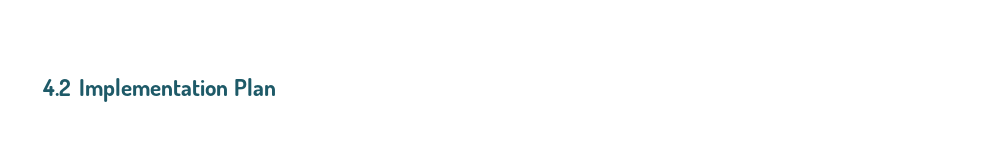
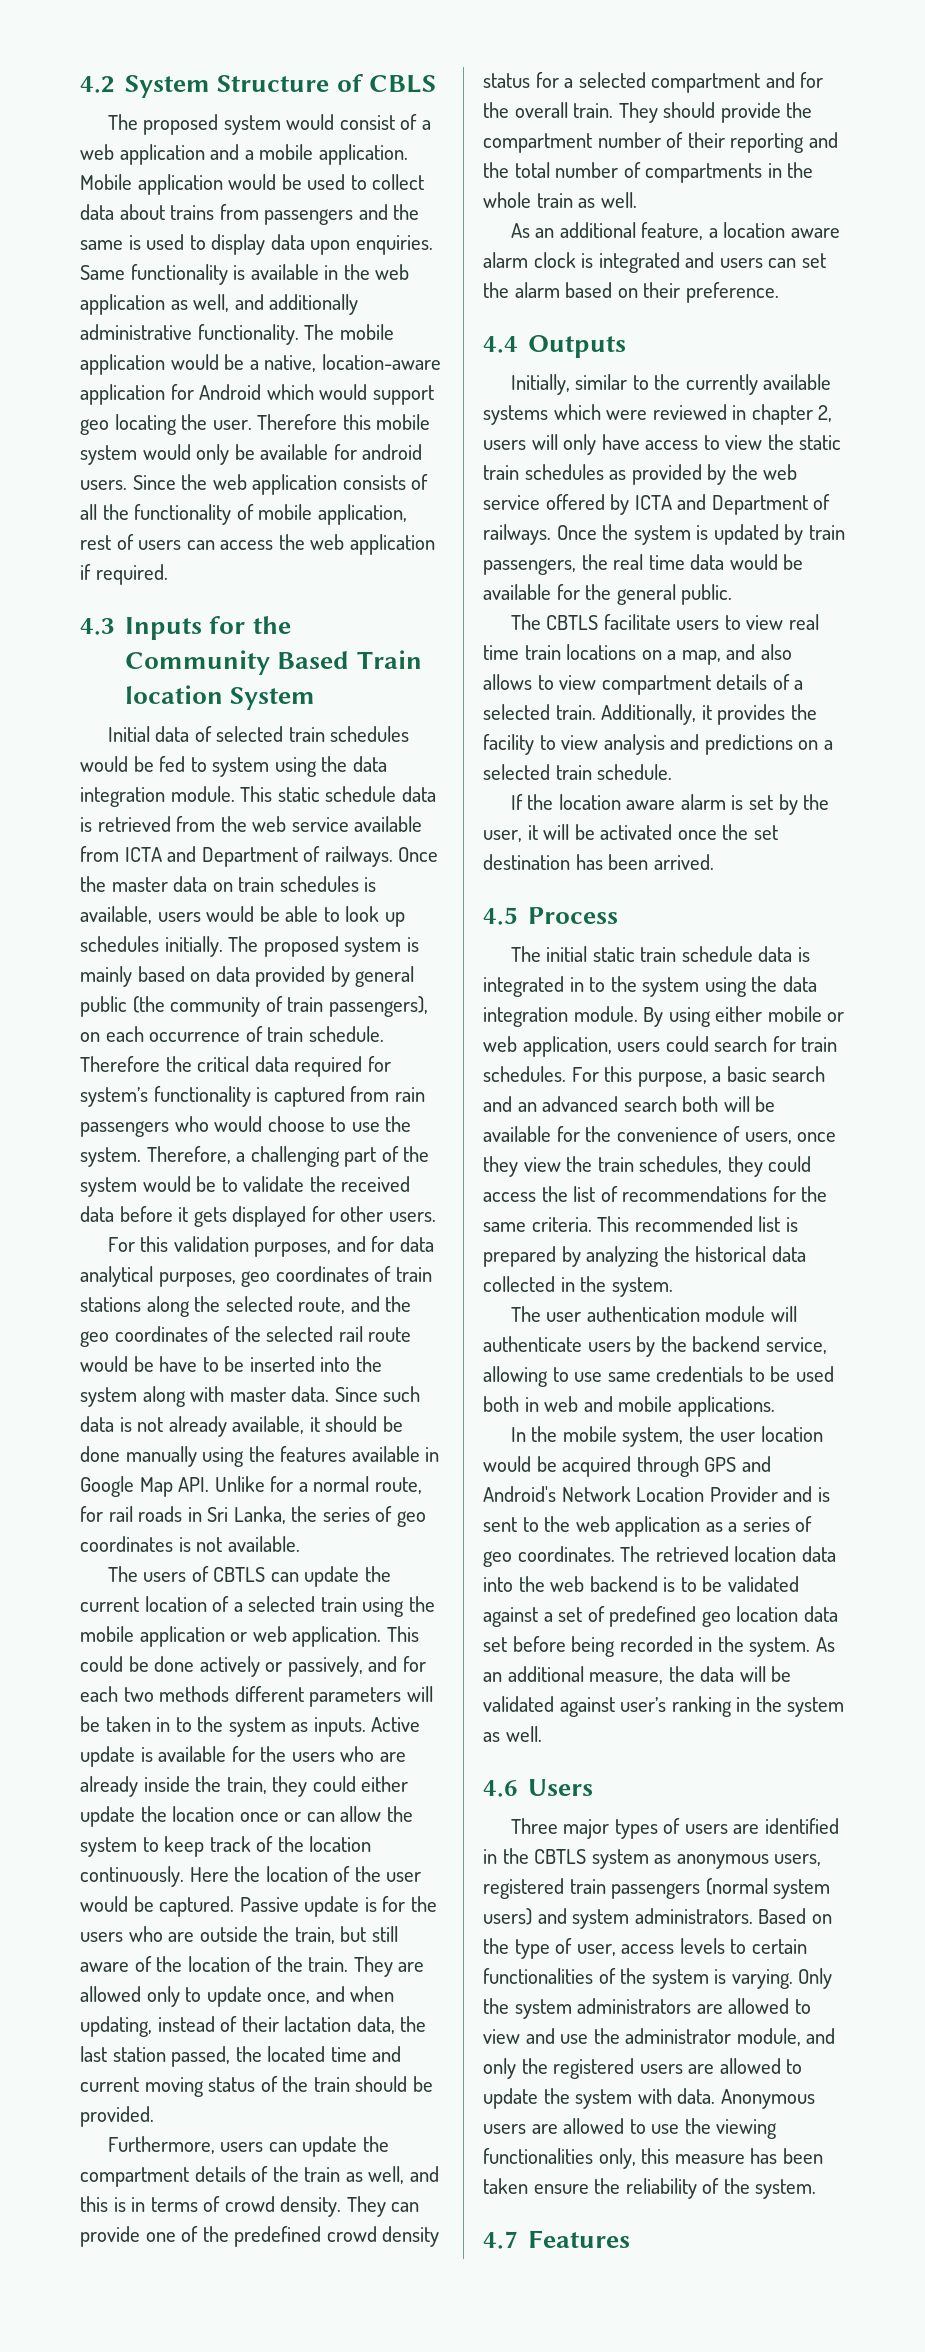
- 4.2 Implementation Plan
+ 4.2 System Structure of CBLS
+ The proposed system would consist of a web application and a mobile application. Mobile application would be used to collect data about trains from passengers and the same is used to display data upon enquiries. Same functionality is available in the web application as well, and additionally administrative functionality. The mobile application would be a native, location-aware application for Android which would support geo locating the user. Therefore this mobile system would only be available for android users. Since the web application consists of all the functionality of mobile application, rest of users can access the web application if required.
+ 4.3 Inputs for the Community Based Train location System
+ Initial data of selected train schedules would be fed to system using the data integration module. This static schedule data is retrieved from the web service available from ICTA and Department of railways. Once the master data on train schedules is available, users would be able to look up schedules initially. The proposed system is mainly based on data provided by general public (the community of train passengers), on each occurrence of train schedule. Therefore the critical data required for system’s functionality is captured from rain passengers who would choose to use the system. Therefore, a challenging part of the system would be to validate the received data before it gets displayed for other users.
+ For this validation purposes, and for data analytical purposes, geo coordinates of train stations along the selected route, and the geo coordinates of the selected rail route would be have to be inserted into the system along with master data. Since such data is not already available, it should be done manually using the features available in Google Map API. Unlike for a normal route, for rail roads in Sri Lanka, the series of geo coordinates is not available.
+ The users of CBTLS can update the current location of a selected train using the mobile application or web application. This could be done actively or passively, and for each two methods different parameters will be taken in to the system as inputs. Active update is available for the users who are already inside the train, they could either update the location once or can allow the system to keep track of the location continuously. Here the location of the user would be captured. Passive update is for the users who are outside the train, but still aware of the location of the train. They are allowed only to update once, and when updating, instead of their lactation data, the last station passed, the located time and current moving status of the train should be provided.
+ Furthermore, users can update the compartment details of the train as well, and this is in terms of crowd density. They can provide one of the predefined crowd density status for a selected compartment and for the overall train. They should provide the compartment number of their reporting and the total number of compartments in the whole train as well.
+ As an additional feature, a location aware alarm clock is integrated and users can set the alarm based on their preference.
+ 4.4 Outputs
+ Initially, similar to the currently available systems which were reviewed in chapter 2, users will only have access to view the static train schedules as provided by the web service offered by ICTA and Department of railways. Once the system is updated by train passengers, the real time data would be available for the general public.
+ The CBTLS facilitate users to view real time train locations on a map, and also allows to view compartment details of a selected train. Additionally, it provides the facility to view analysis and predictions on a selected train schedule.
+ If the location aware alarm is set by the user, it will be activated once the set destination has been arrived.
+ 4.5 Process
+ The initial static train schedule data is integrated in to the system using the data integration module. By using either mobile or web application, users could search for train schedules. For this purpose, a basic search and an advanced search both will be available for the convenience of users, once they view the train schedules, they could access the list of recommendations for the same criteria. This recommended list is prepared by analyzing the historical data collected in the system.
+ The user authentication module will authenticate users by the backend service, allowing to use same credentials to be used both in web and mobile applications.
+ In the mobile system, the user location would be acquired through GPS and Android's Network Location Provider and is sent to the web application as a series of geo coordinates. The retrieved location data into the web backend is to be validated against a set of predefined geo location data set before being recorded in the system. As an additional measure, the data will be validated against user’s ranking in the system as well.
+ 4.6 Users
+ Three major types of users are identified in the CBTLS system as anonymous users, registered train passengers (normal system users) and system administrators. Based on the type of user, access levels to certain functionalities of the system is varying. Only the system administrators are allowed to view and use the administrator module, and only the registered users are allowed to update the system with data. Anonymous users are allowed to use the viewing functionalities only, this measure has been taken ensure the reliability of the system.
+ 4.7 Features

